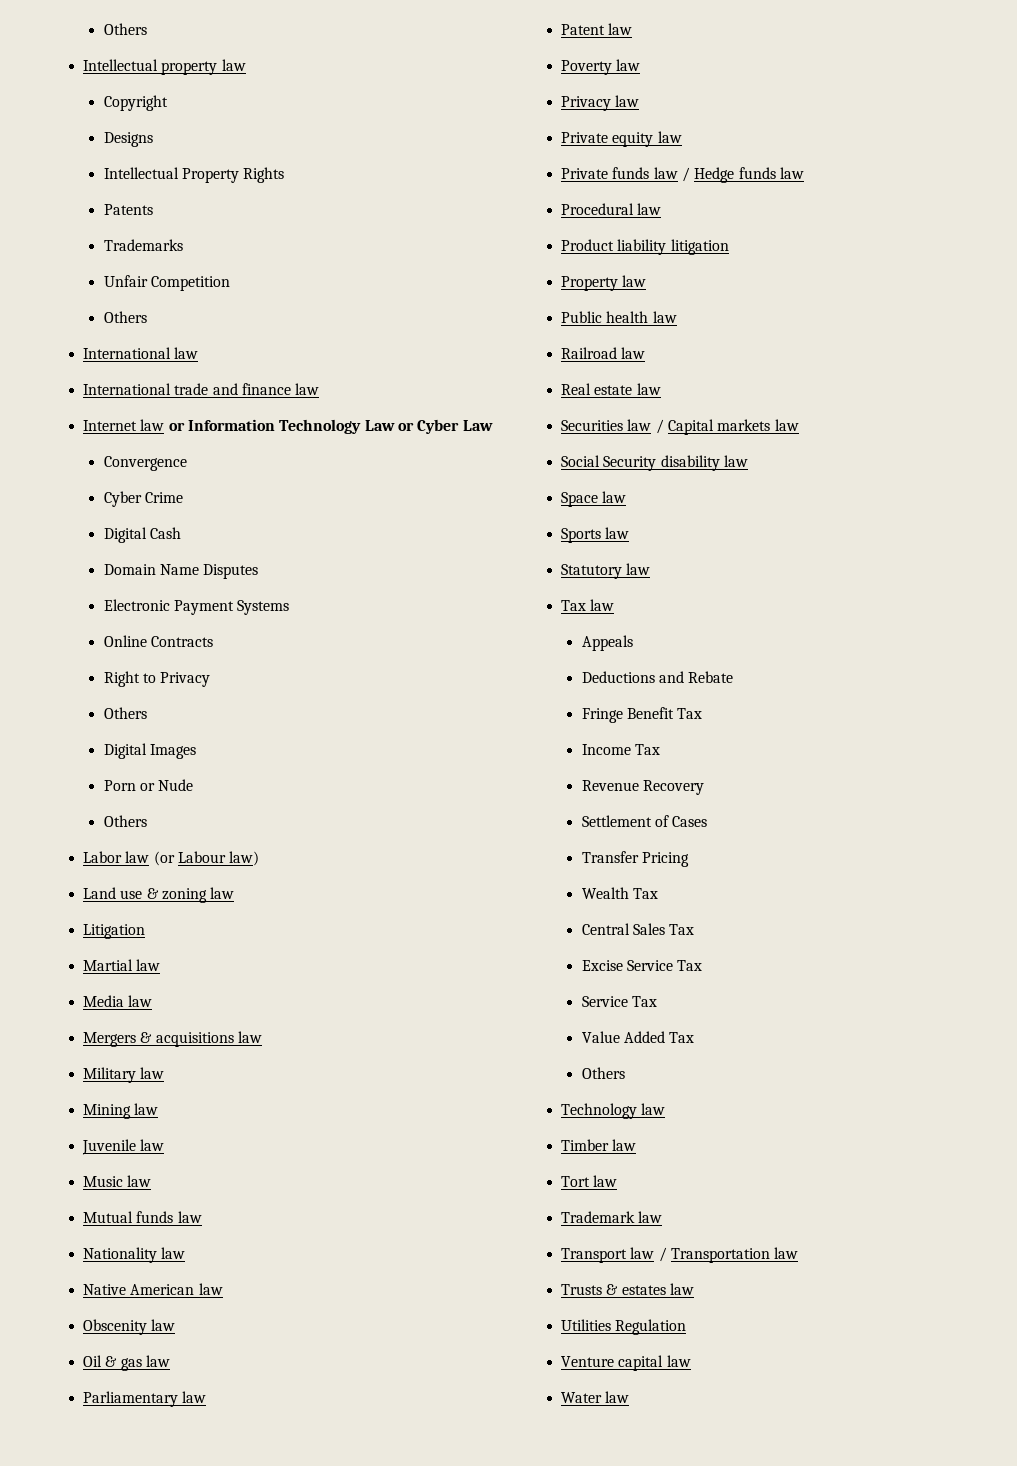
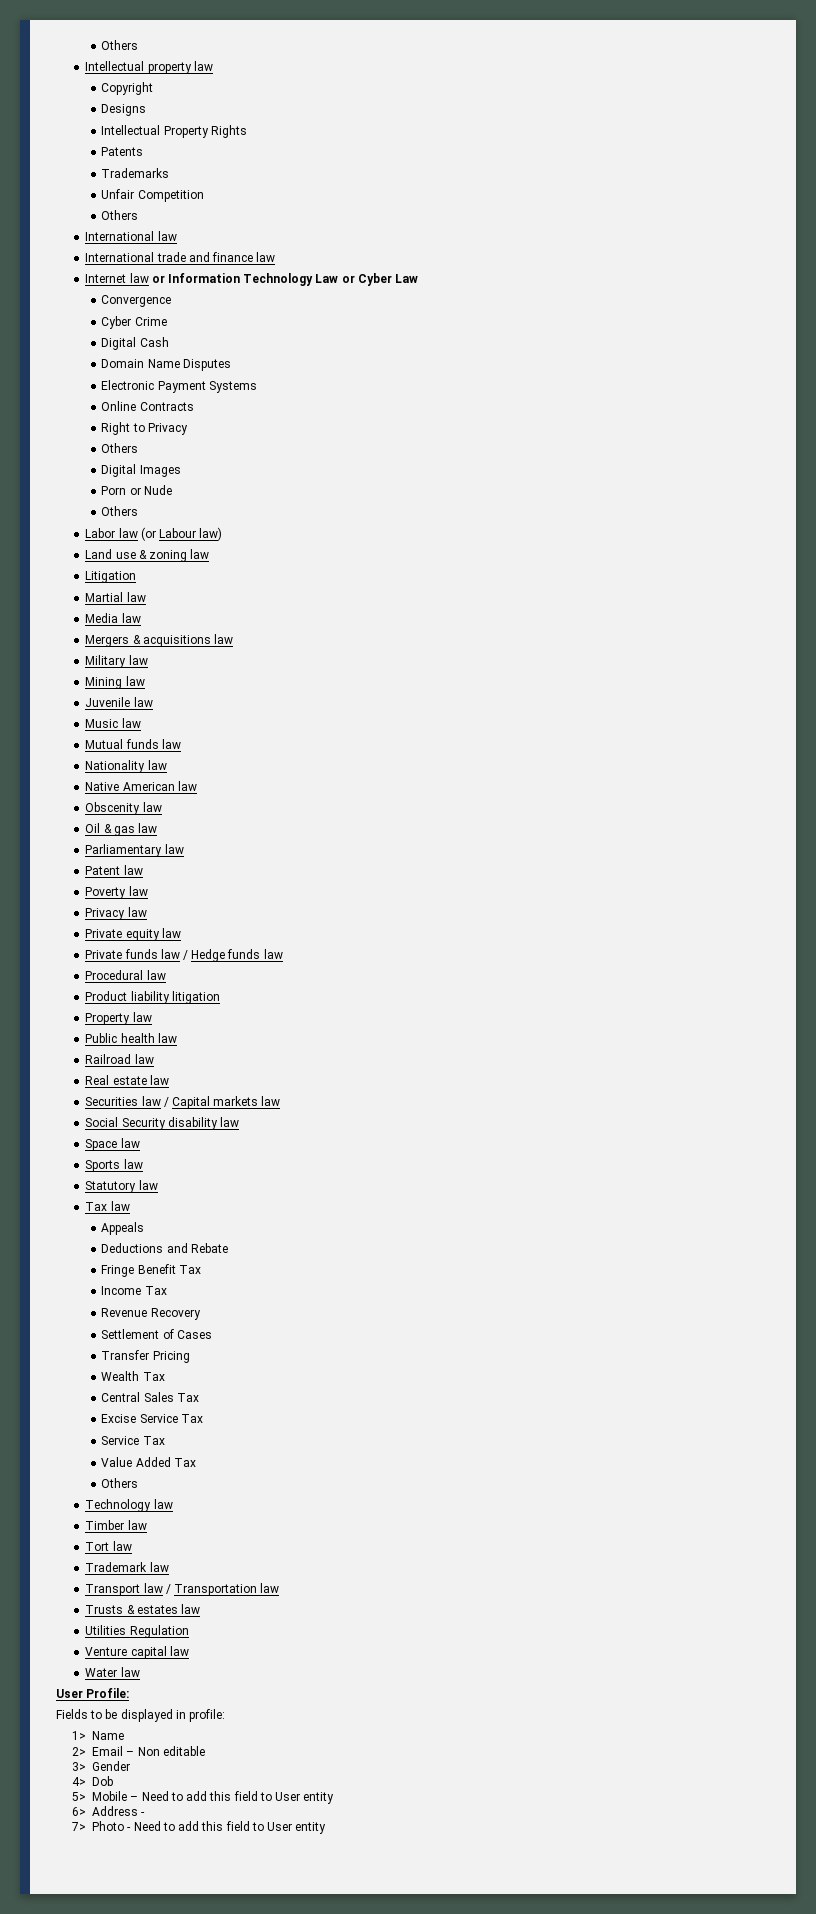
+ User Profile:
+ Fields to be displayed in profile:
+ 1> Name
+ 2> Email – Non editable
+ 3> Gender
+ 4> Dob
+ 5> Mobile – Need to add this field to User entity
+ 6> Address -
+ 7> Photo - Need to add this field to User entity

